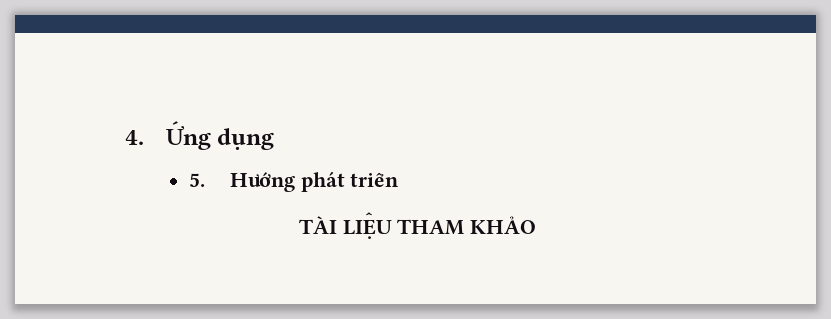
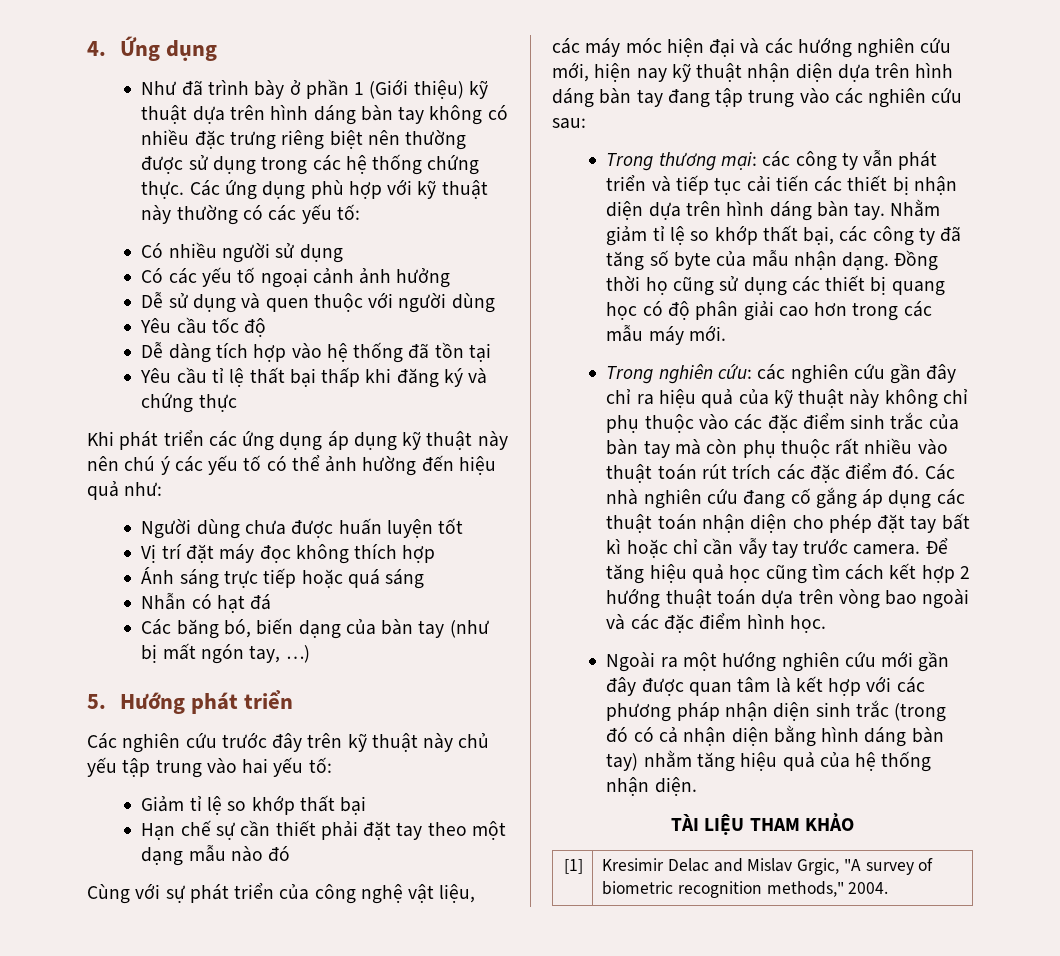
+ Như đã trình bày ở phần 1 (Giới thiệu) kỹ thuật dựa trên hình dáng bàn tay không có nhiều đặc trưng riêng biệt nên thường được sử dụng trong các hệ thống chứng thực. Các ứng dụng phù hợp với kỹ thuật này thường có các yếu tố:
+ Có nhiều người sử dụng
+ Có các yếu tố ngoại cảnh ảnh hưởng
+ Dễ sử dụng và quen thuộc với người dùng
+ Yêu cầu tốc độ
+ Dễ dàng tích hợp vào hệ thống đã tồn tại
+ Yêu cầu tỉ lệ thất bại thấp khi đăng ký và chứng thực
+ Khi phát triển các ứng dụng áp dụng kỹ thuật này nên chú ý các yếu tố có thể ảnh hường đến hiệu quả như:
+ Người dùng chưa được huấn luyện tốt
+ Vị trí đặt máy đọc không thích hợp
+ Ánh sáng trực tiếp hoặc quá sáng
+ Nhẫn có hạt đá
+ Các băng bó, biến dạng của bàn tay (như bị mất ngón tay, …)
  5. Hướng phát triển
+ Các nghiên cứu trước đây trên kỹ thuật này chủ yếu tập trung vào hai yếu tố:
+ Giảm tỉ lệ so khớp thất bại
+ Hạn chế sự cần thiết phải đặt tay theo một dạng mẫu nào đó
+ Cùng với sự phát triển của công nghệ vật liệu, các máy móc hiện đại và các hướng nghiên cứu mới, hiện nay kỹ thuật nhận diện dựa trên hình dáng bàn tay đang tập trung vào các nghiên cứu sau:
+ Trong thương mại: các công ty vẫn phát triển và tiếp tục cải tiến các thiết bị nhận diện dựa trên hình dáng bàn tay. Nhằm giảm tỉ lệ so khớp thất bại, các công ty đã tăng số byte của mẫu nhận dạng. Đồng thời họ cũng sử dụng các thiết bị quang học có độ phân giải cao hơn trong các mẫu máy mới.
+ Trong nghiên cứu: các nghiên cứu gần đây chỉ ra hiệu quả của kỹ thuật này không chỉ phụ thuộc vào các đặc điểm sinh trắc của bàn tay mà còn phụ thuộc rất nhiều vào thuật toán rút trích các đặc điểm đó. Các nhà nghiên cứu đang cố gắng áp dụng các thuật toán nhận diện cho phép đặt tay bất kì hoặc chỉ cần vẫy tay trước camera. Để tăng hiệu quả học cũng tìm cách kết hợp 2 hướng thuật toán dựa trên vòng bao ngoài và các đặc điểm hình học.
+ Ngoài ra một hướng nghiên cứu mới gần đây được quan tâm là kết hợp với các phương pháp nhận diện sinh trắc (trong đó có cả nhận diện bằng hình dáng bàn tay) nhằm tăng hiệu quả của hệ thống nhận diện.
  TÀI LIỆU THAM KHẢO
+ [1] | Kresimir Delac and Mislav Grgic, "A survey of biometric recognition methods," 2004.

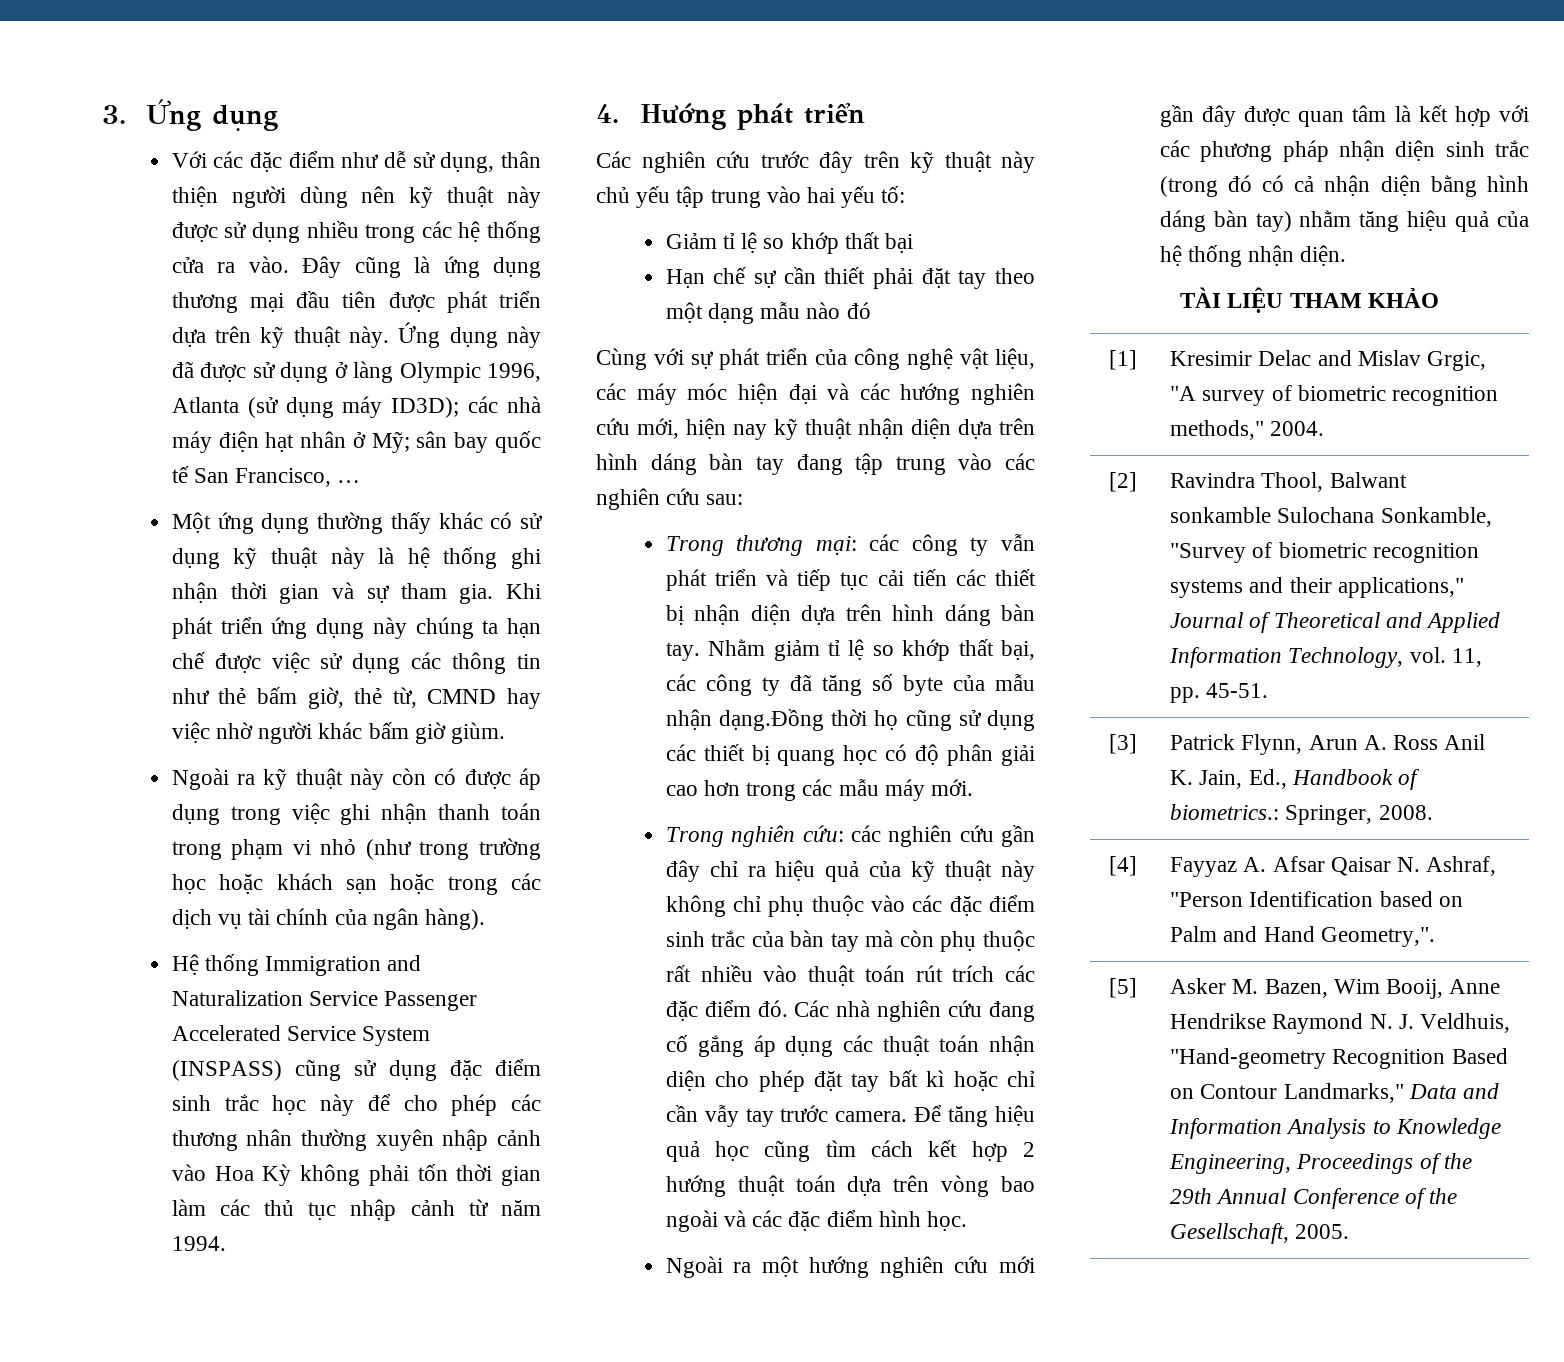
- 4. Ứng dụng
+ 3. Ứng dụng
- Như đã trình bày ở phần 1 (Giới thiệu) kỹ thuật dựa trên hình dáng bàn tay không có nhiều đặc trưng riêng biệt nên thường được sử dụng trong các hệ thống chứng thực. Các ứng dụng phù hợp với kỹ thuật này thường có các yếu tố:
- Có nhiều người sử dụng
- Có các yếu tố ngoại cảnh ảnh hưởng
- Dễ sử dụng và quen thuộc với người dùng
- Yêu cầu tốc độ
- Dễ dàng tích hợp vào hệ thống đã tồn tại
- Yêu cầu tỉ lệ thất bại thấp khi đăng ký và chứng thực
- Khi phát triển các ứng dụng áp dụng kỹ thuật này nên chú ý các yếu tố có thể ảnh hường đến hiệu quả như:
- Người dùng chưa được huấn luyện tốt
- Vị trí đặt máy đọc không thích hợp
- Ánh sáng trực tiếp hoặc quá sáng
- Nhẫn có hạt đá
- Các băng bó, biến dạng của bàn tay (như bị mất ngón tay, …)
- 5. Hướng phát triển
+ Với các đặc điểm như dễ sử dụng, thân thiện người dùng nên kỹ thuật này được sử dụng nhiều trong các hệ thống cửa ra vào. Đây cũng là ứng dụng thương mại đầu tiên được phát triển dựa trên kỹ thuật này. Ứng dụng này đã được sử dụng ở làng Olympic 1996, Atlanta (sử dụng máy ID3D); các nhà máy điện hạt nhân ở Mỹ; sân bay quốc tế San Francisco, …
+ Một ứng dụng thường thấy khác có sử dụng kỹ thuật này là hệ thống ghi nhận thời gian và sự tham gia. Khi phát triển ứng dụng này chúng ta hạn chế được việc sử dụng các thông tin như thẻ bấm giờ, thẻ từ, CMND hay việc nhờ người khác bấm giờ giùm.
+ Ngoài ra kỹ thuật này còn có được áp dụng trong việc ghi nhận thanh toán trong phạm vi nhỏ (như trong trường học hoặc khách sạn hoặc trong các dịch vụ tài chính của ngân hàng).
+ Hệ thống Immigration and Naturalization Service Passenger Accelerated Service System (INSPASS) cũng sử dụng đặc điểm sinh trắc học này để cho phép các thương nhân thường xuyên nhập cảnh vào Hoa Kỳ không phải tốn thời gian làm các thủ tục nhập cảnh từ năm 1994.
+ 4. Hướng phát triển
- Nhằm giảm tỉ lệ so khớp thất bại, các công ty đã tăng số byte của mẫu nhận dạng. Đồng thời họ cũng sử dụng các thiết bị quang học có độ phân giải cao hơn trong các mẫu máy mới.
+ Nhằm giảm tỉ lệ so khớp thất bại, các công ty đã tăng số byte của mẫu nhận dạng.Đồng thời họ cũng sử dụng các thiết bị quang học có độ phân giải cao hơn trong các mẫu máy mới.
+ [2] | Ravindra Thool, Balwant sonkamble Sulochana Sonkamble, "Survey of biometric recognition systems and their applications," Journal of Theoretical and Applied Information Technology, vol. 11, pp. 45-51.
+ [3] | Patrick Flynn, Arun A. Ross Anil K. Jain, Ed., Handbook of biometrics.: Springer, 2008.
+ [4] | Fayyaz A. Afsar Qaisar N. Ashraf, "Person Identification based on Palm and Hand Geometry,".
+ [5] | Asker M. Bazen, Wim Booij, Anne Hendrikse Raymond N. J. Veldhuis, "Hand-geometry Recognition Based on Contour Landmarks," Data and Information Analysis to Knowledge Engineering, Proceedings of the 29th Annual Conference of the Gesellschaft, 2005.

